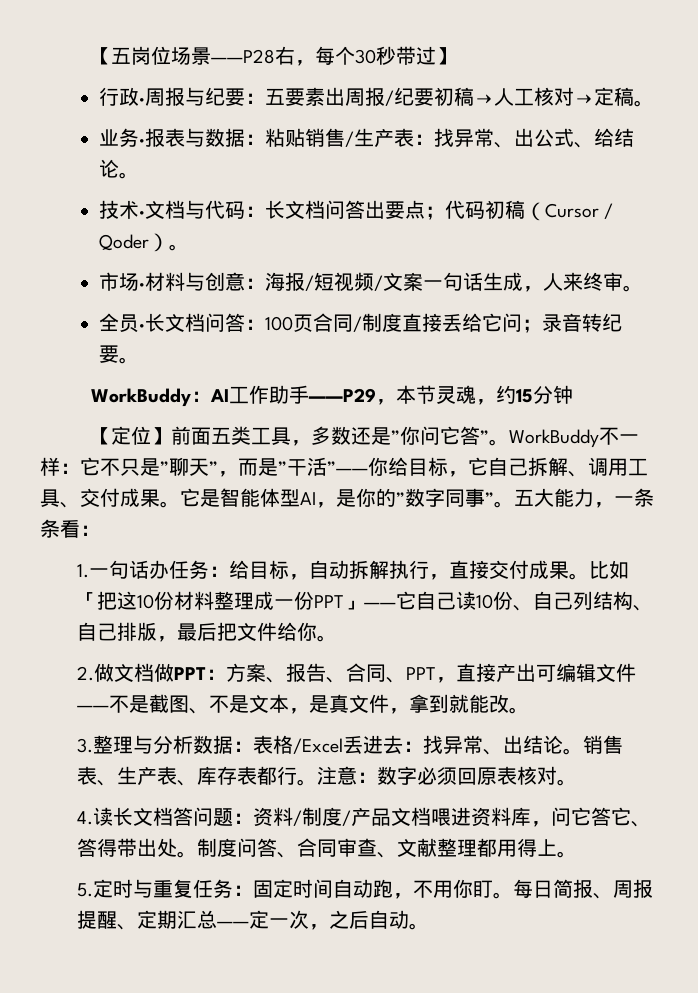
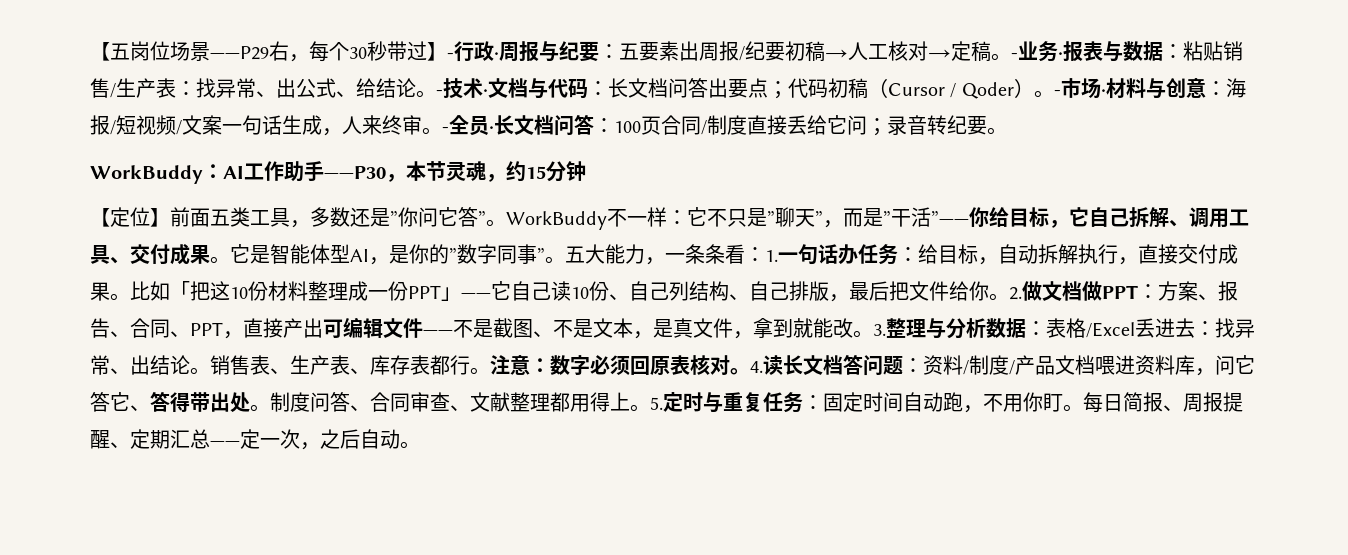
- 【五岗位场景——P28右，每个30秒带过】
- 行政·周报与纪要：
+ 【五岗位场景——P29右，每个30秒带过】-行政·周报与纪要：
- 五要素出周报/纪要初稿→人工核对→定稿。
- 业务·报表与数据：
+ 五要素出周报/纪要初稿→人工核对→定稿。-业务·报表与数据：
- 找异常、出公式、给结论。
- 技术·文档与代码：
+ 找异常、出公式、给结论。-技术·文档与代码：
- 代码初稿（Cursor / Qoder）。
- 市场·材料与创意：
+ 代码初稿（Cursor / Qoder）。-市场·材料与创意：
- 海报/短视频/文案一句话生成，人来终审。
- 全员·长文档问答：
+ 海报/短视频/文案一句话生成，人来终审。-全员·长文档问答：
- WorkBuddy：AI工作助手——P29，本节灵魂，约15分钟
+ WorkBuddy：AI工作助手——P30，本节灵魂，约15分钟
- 五大能力，一条条看：
- 1.一句话办任务：给目标，自动拆解执行，直接交付成果。
+ 五大能力，一条条看：1.一句话办任务：给目标，自动拆解执行，直接交付成果。
- 比如「把这10份材料整理成一份PPT」——它自己读10份、自己列结构、自己排版，最后把文件给你。
- 2.做文档做PPT：
+ 比如「把这10份材料整理成一份PPT」——它自己读10份、自己列结构、自己排版，最后把文件给你。2.做文档做PPT：
- 方案、报告、合同、PPT，直接产出可编辑文件——不是截图、不是文本，是真文件，拿到就能改。
- 3.整理与分析数据：
+ 方案、报告、合同、PPT，直接产出可编辑文件——不是截图、不是文本，是真文件，拿到就能改。3.整理与分析数据：
- 注意：数字必须回原表核对。
- 4.读长文档答问题：资料/制度/产品文档喂进资料库，问它答它、答得带出处。
+ 注意：数字必须回原表核对。4.读长文档答问题：资料/制度/产品文档喂进资料库，问它答它、答得带出处。
- 制度问答、合同审查、文献整理都用得上。
- 5.定时与重复任务：固定时间自动跑，不用你盯。
+ 制度问答、合同审查、文献整理都用得上。5.定时与重复任务：固定时间自动跑，不用你盯。

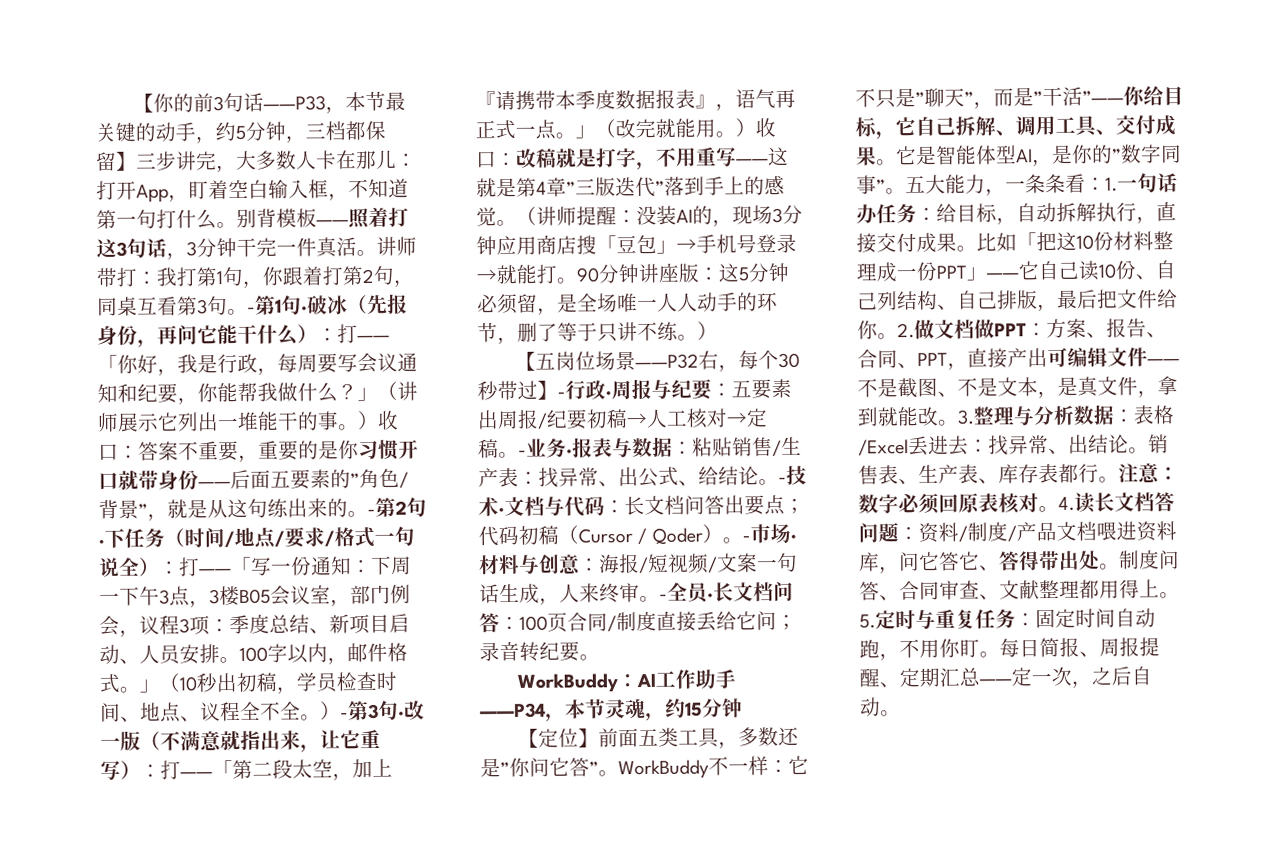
- 【五岗位场景——P29右，每个30秒带过】-行政·周报与纪要：五要素出周报/纪要初稿→人工核对→定稿。
+ 【你的前3句话——P33，本节最关键的动手，约5分钟，三档都保留】三步讲完，大多数人卡在那儿：打开App，盯着空白输入框，不知道第一句打什么。别背模板——照着打这3句话，3分钟干完一件真活。讲师带打：我打第1句，你跟着打第2句，同桌互看第3句。-第1句·破冰（先报身份，再问它能干什么）：打——「你好，我是行政，每周要写会议通知和纪要，你能帮我做什么？」（讲师展示它列出一堆能干的事。）收口：答案不重要，重要的是你习惯开口就带身份——后面五要素的”角色/背景”，就是从这句练出来的。-第2句·下任务（时间/地点/要求/格式一句说全）：打——「写一份通知：下周一下午3点，3楼B05会议室，部门例会，议程3项：季度总结、新项目启动、人员安排。100字以内，邮件格式。」（10秒出初稿，学员检查时间、地点、议程全不全。）-第3句·改一版（不满意就指出来，让它重写）：打——「第二段太空，加上『请携带本季度数据报表』，语气再正式一点。」（改完就能用。）收口：改稿就是打字，不用重写——这就是第4章”三版迭代”落到手上的感觉。（讲师提醒：没装AI的，现场3分钟应用商店搜「豆包」→手机号登录→就能打。90分钟讲座版：这5分钟必须留，是全场唯一人人动手的环节，删了等于只讲不练。）
+ 【五岗位场景——P32右，每个30秒带过】-行政·周报与纪要：五要素出周报/纪要初稿→人工核对→定稿。
- WorkBuddy：AI工作助手——P30，本节灵魂，约15分钟
+ WorkBuddy：AI工作助手——P34，本节灵魂，约15分钟

